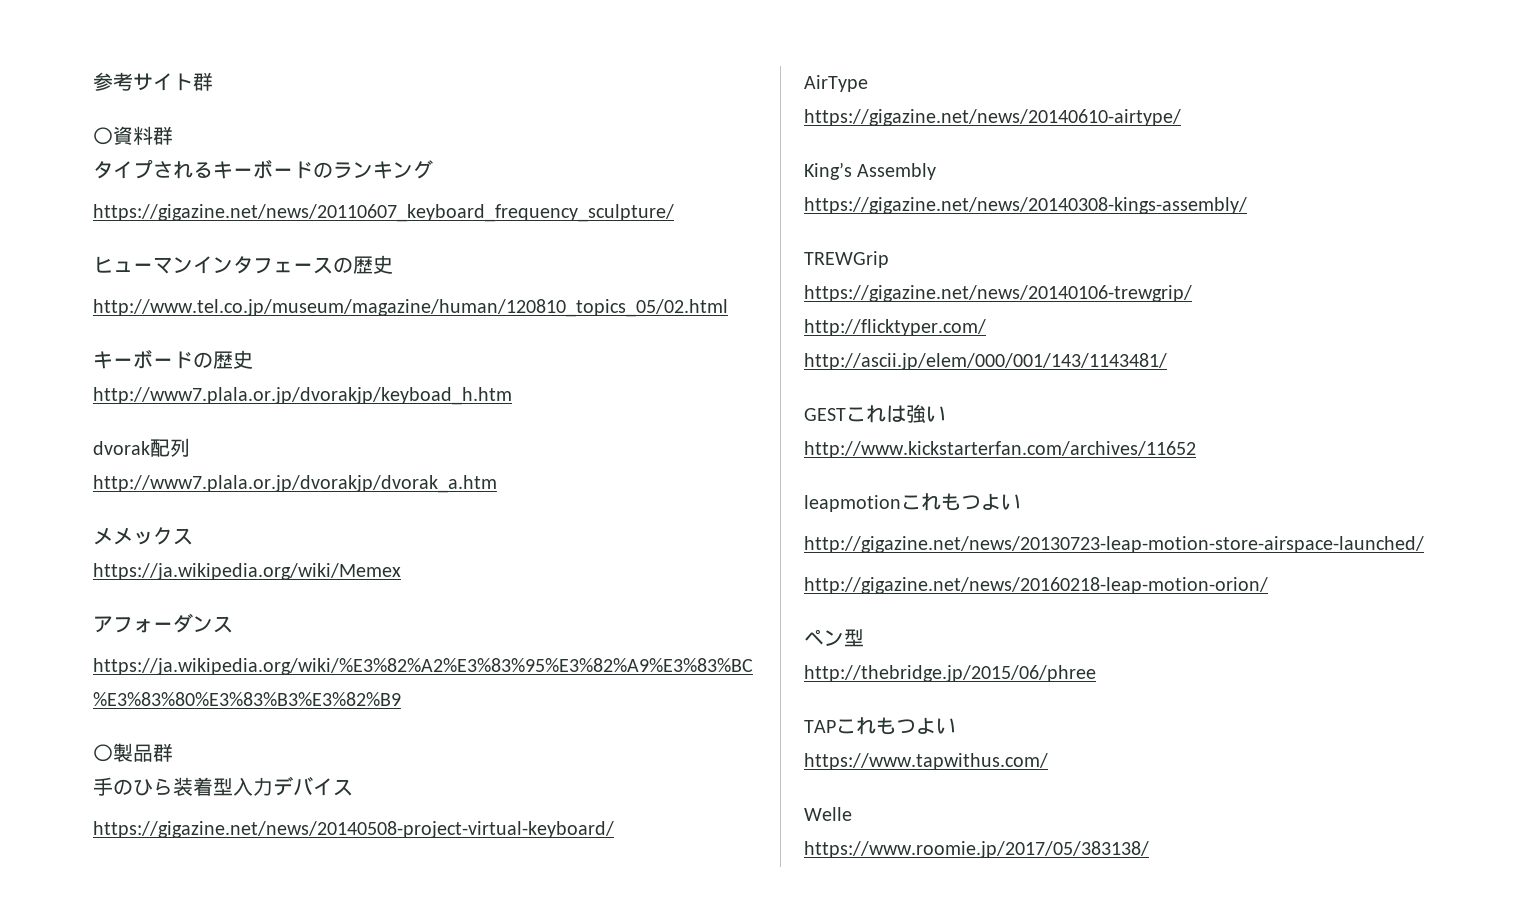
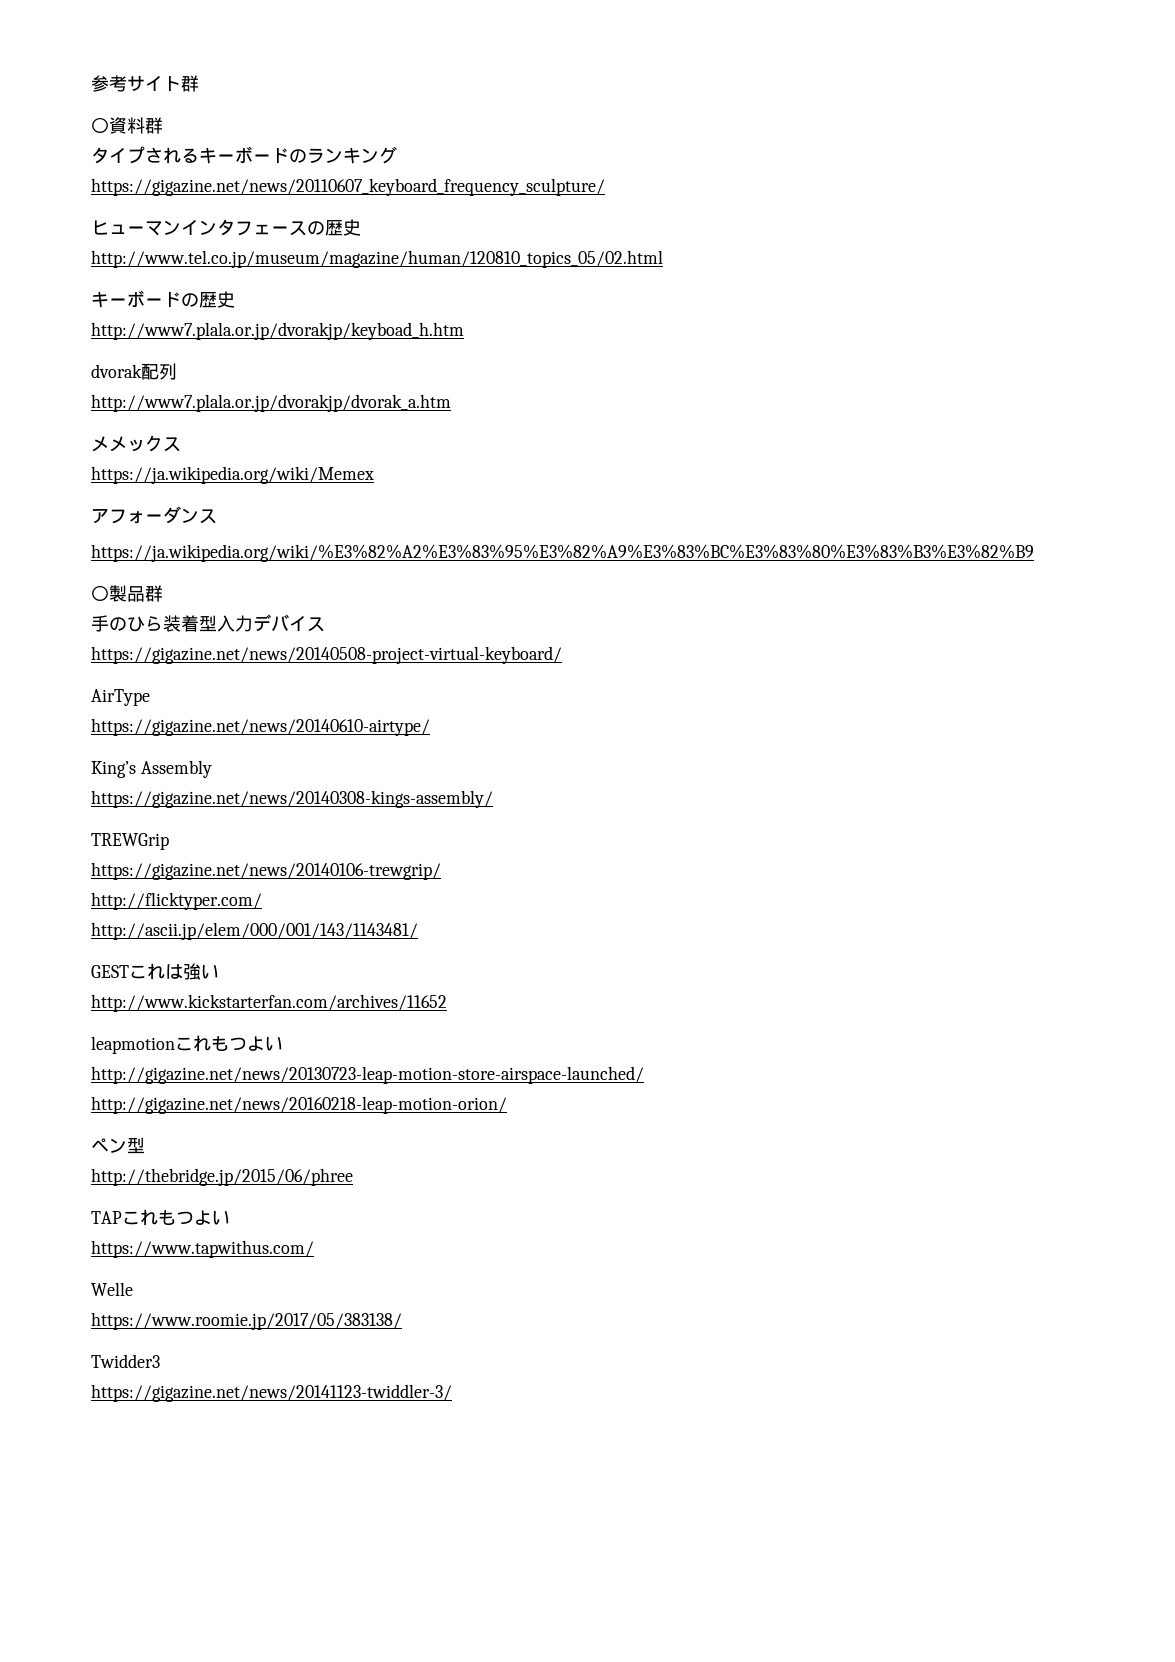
+ Twidder3
+ https://gigazine.net/news/20141123-twiddler-3/

